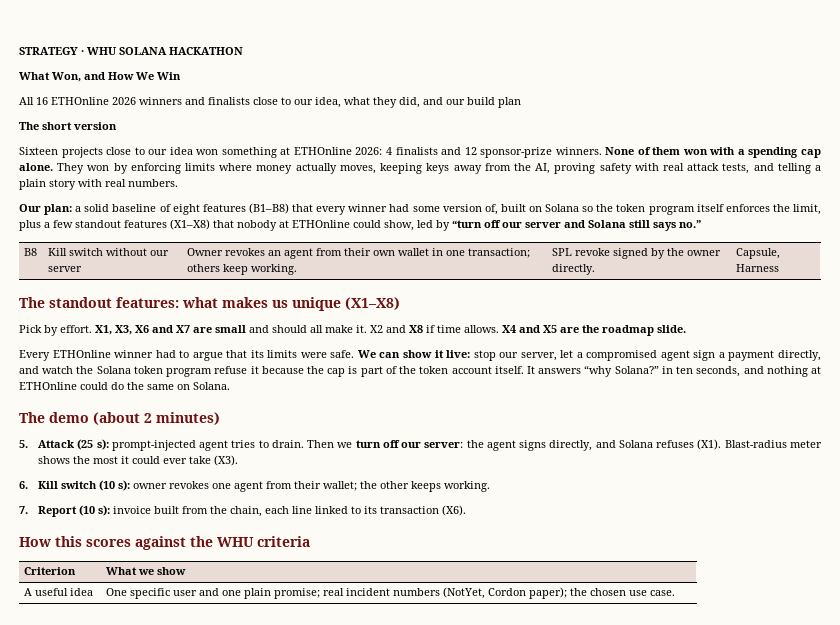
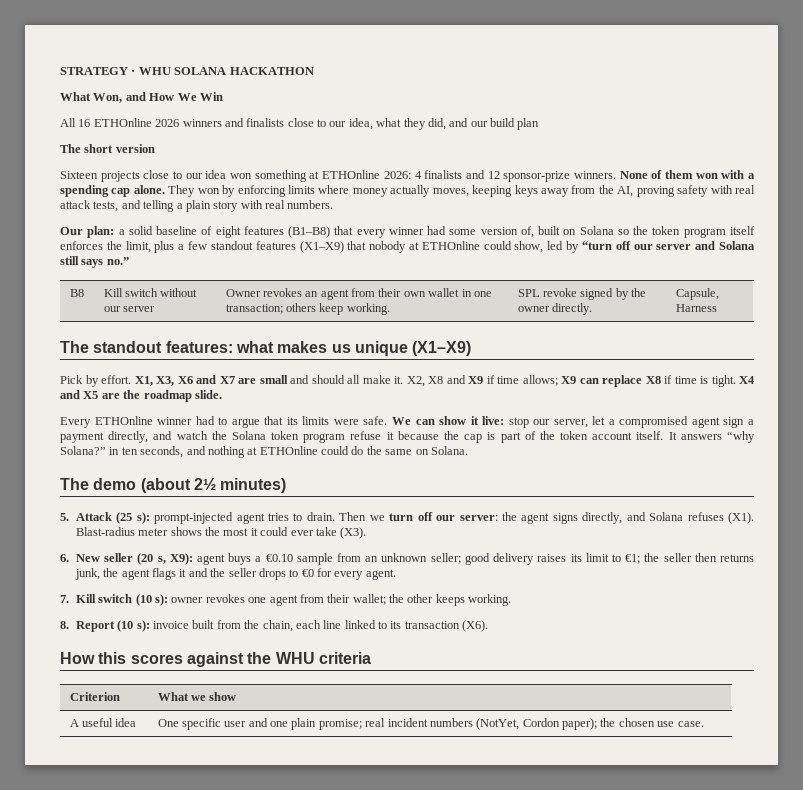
- Our plan: a solid baseline of eight features (B1–B8) that every winner had some version of, built on Solana so the token program itself enforces the limit, plus a few standout features (X1–X8) that nobody at ETHOnline could show, led by “turn off our server and Solana still says no.”
+ Our plan: a solid baseline of eight features (B1–B8) that every winner had some version of, built on Solana so the token program itself enforces the limit, plus a few standout features (X1–X9) that nobody at ETHOnline could show, led by “turn off our server and Solana still says no.”
- The standout features: what makes us unique (X1–X8)
+ The standout features: what makes us unique (X1–X9)
- X2 and X8 if time allows.
+ X2, X8 and X9 if time allows; X9 can replace X8 if time is tight.
- The demo (about 2 minutes)
+ The demo (about 2½ minutes)
- 6. Kill switch (10 s): owner revokes one agent from their wallet; the other keeps working.
+ 6. New seller (20 s, X9): agent buys a €0.10 sample from an unknown seller; good delivery raises its limit to €1; the seller then returns junk, the agent flags it and the seller drops to €0 for every agent.
+ 7. Kill switch (10 s): owner revokes one agent from their wallet; the other keeps working.
- 7. Report (10 s): invoice built from the chain, each line linked to its transaction (X6).
+ 8. Report (10 s): invoice built from the chain, each line linked to its transaction (X6).

